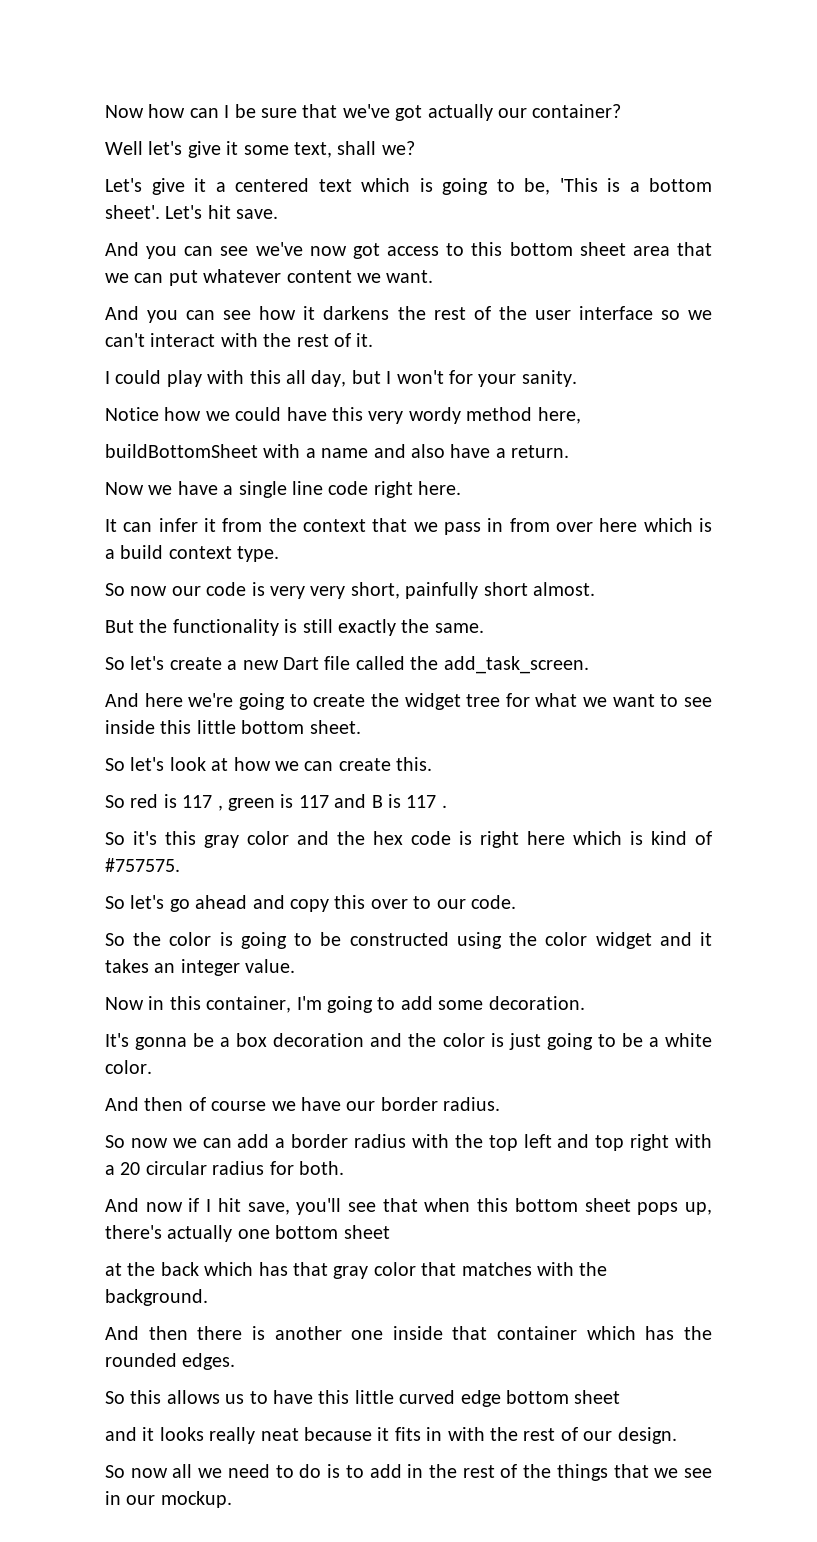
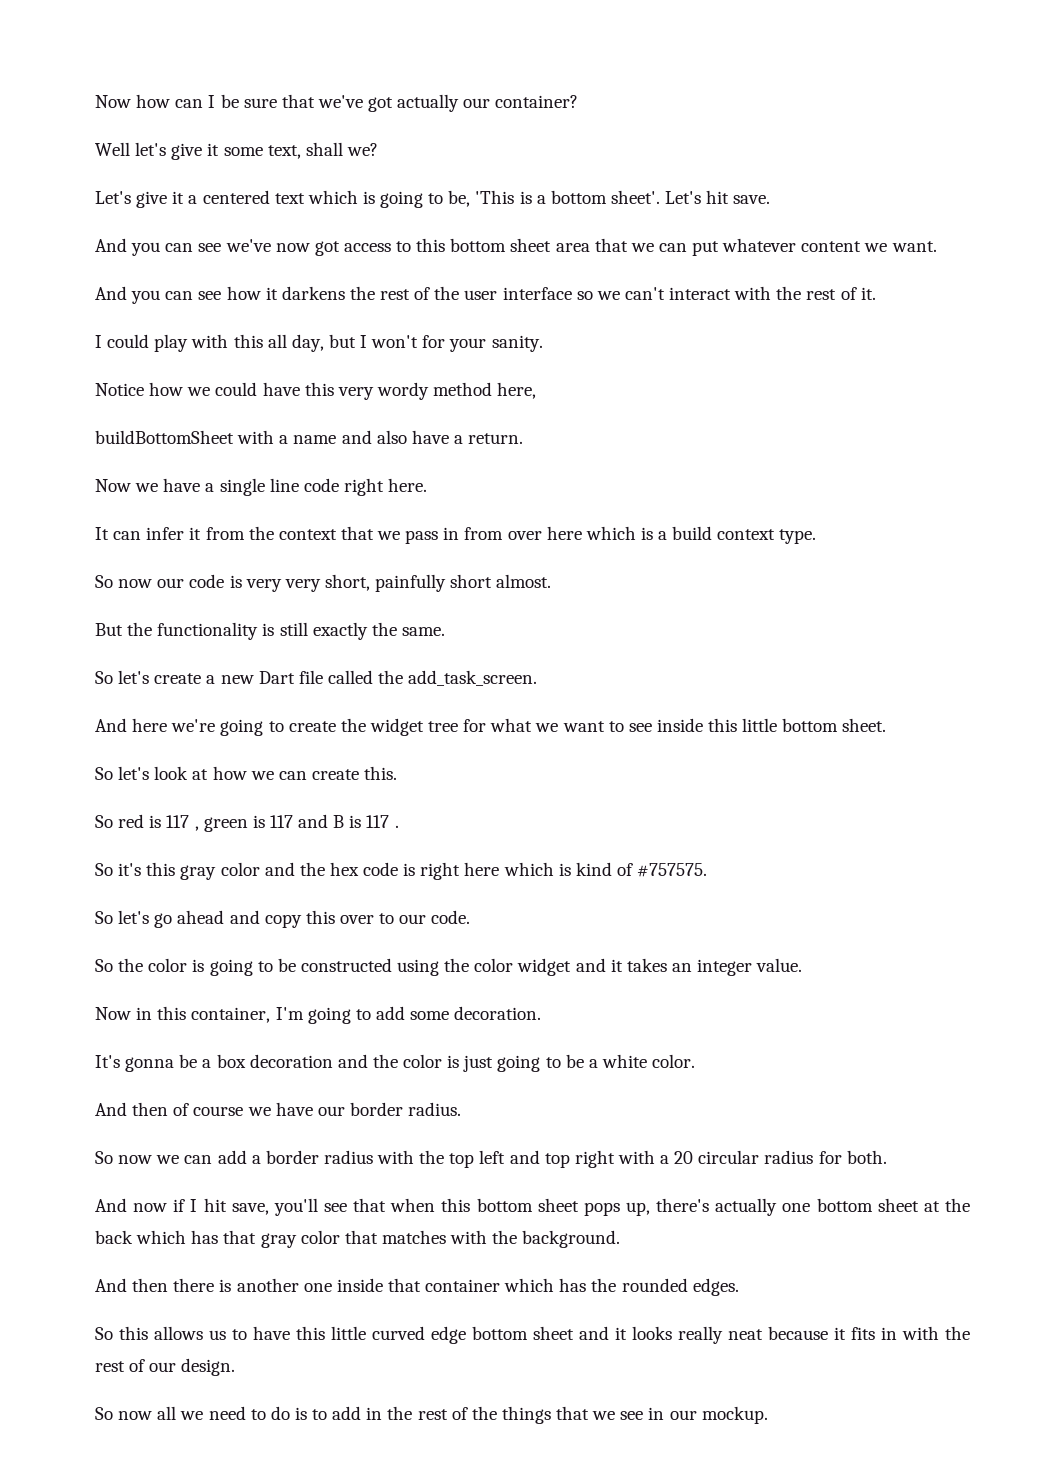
- And now if I hit save, you'll see that when this bottom sheet pops up, there's actually one bottom sheet
- at the back which has that gray color that matches with the background.
+ And now if I hit save, you'll see that when this bottom sheet pops up, there's actually one bottom sheet at the back which has that gray color that matches with the background.
- So this allows us to have this little curved edge bottom sheet
- and it looks really neat because it fits in with the rest of our design.
+ So this allows us to have this little curved edge bottom sheet and it looks really neat because it fits in with the rest of our design.

